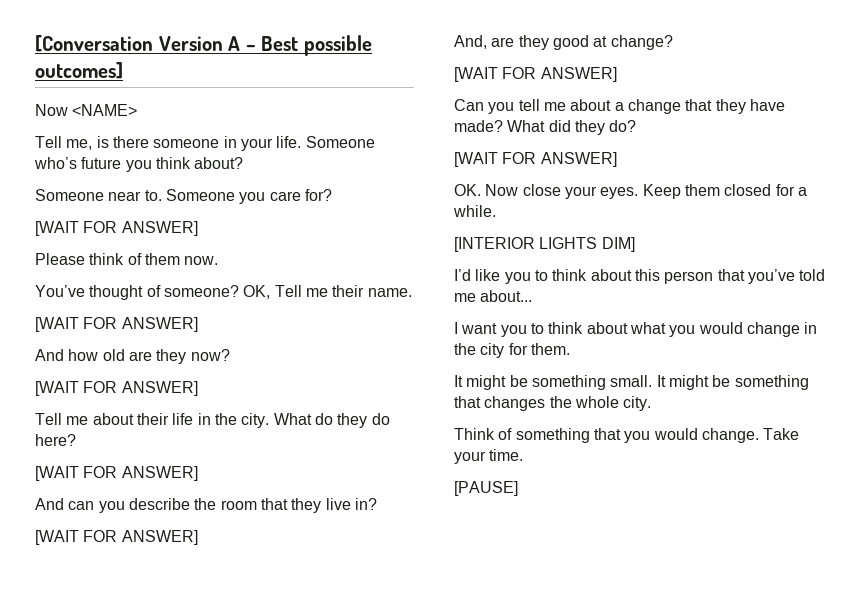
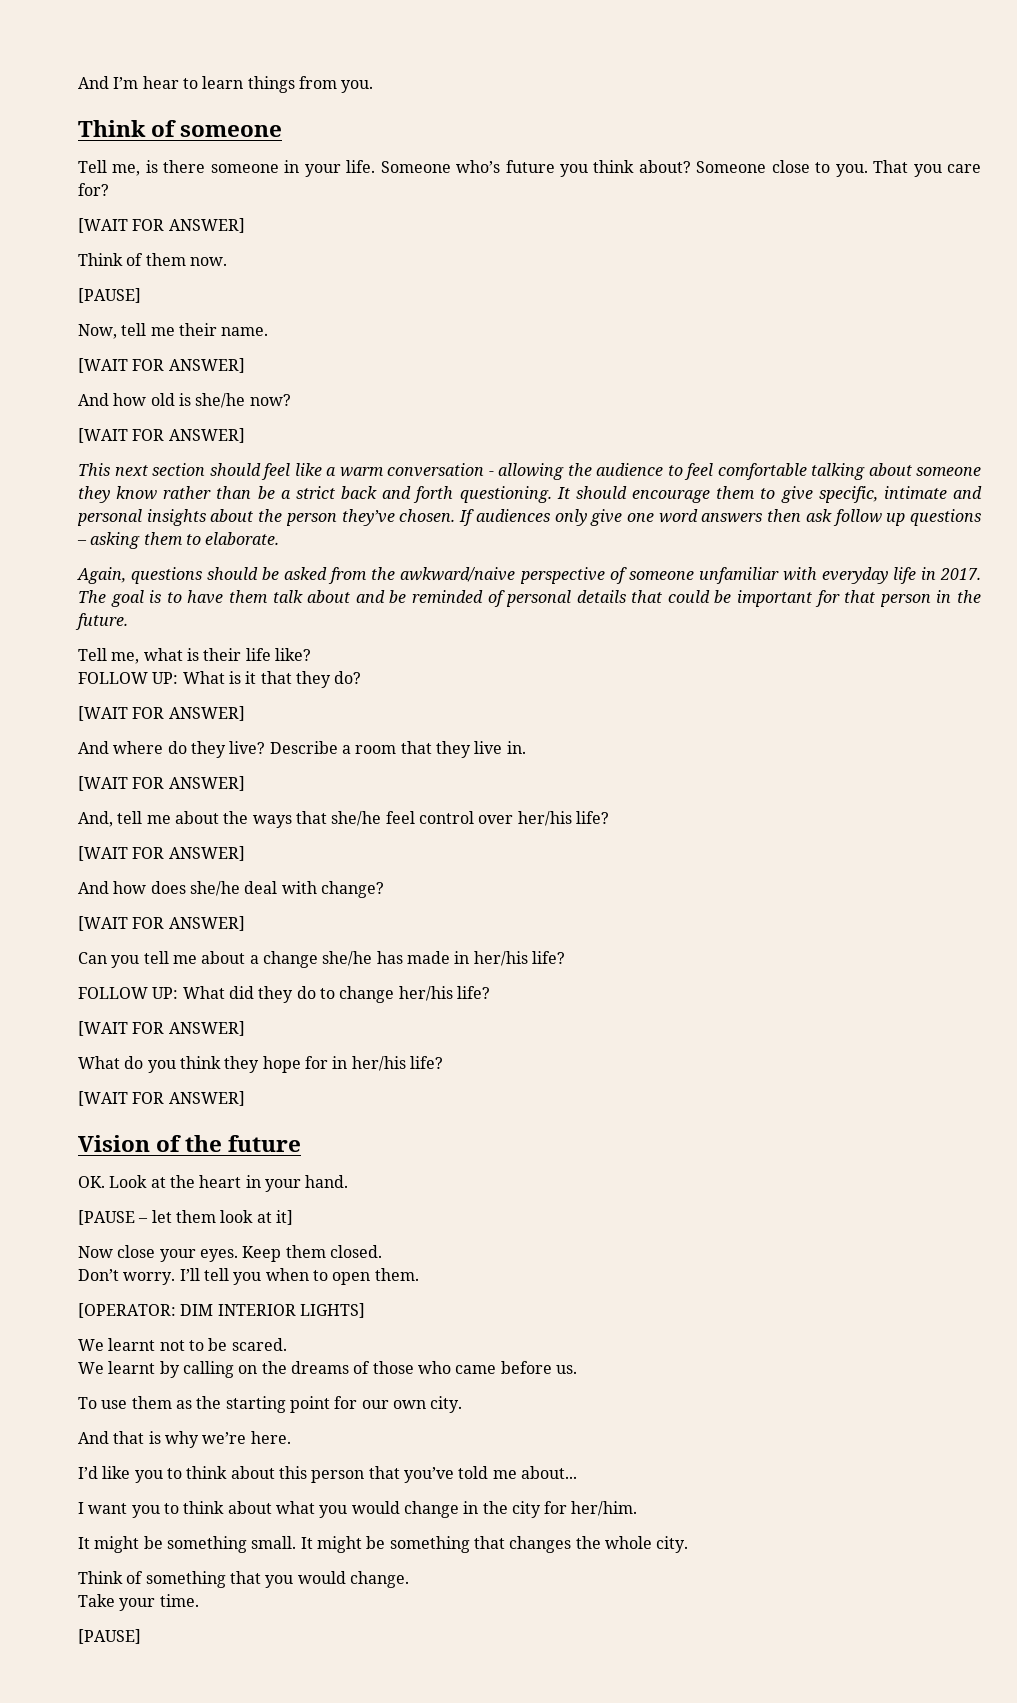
- [Conversation Version A – Best possible outcomes]
- Now <NAME>
+ And I’m hear to learn things from you.
+ Think of someone
- Someone who’s future you think about?
- Someone near to. Someone you care for?
+ Someone who’s future you think about? Someone close to you. That you care for?
- Please think of them now.
- You’ve thought of someone? OK, Tell me their name.
+ Think of them now.
+ [PAUSE]
+ Now, tell me their name.
- And how old are they now?
+ And how old is she/he now?
- Tell me about their life in the city. What do they do here?
+ This next section should feel like a warm conversation - allowing the audience to feel comfortable talking about someone they know rather than be a strict back and forth questioning. It should encourage them to give specific, intimate and personal insights about the person they’ve chosen. If audiences only give one word answers then ask follow up questions – asking them to elaborate.
+ Again, questions should be asked from the awkward/naive perspective of someone unfamiliar with everyday life in 2017. The goal is to have them talk about and be reminded of personal details that could be important for that person in the future.
+ Tell me, what is their life like?
+ FOLLOW UP: What is it that they do?
  [WAIT FOR ANSWER]
- And can you describe the room that they live in?
+ And where do they live? Describe a room that they live in.
- And, are they good at change?
+ And, tell me about the ways that she/he feel control over her/his life?
+ [WAIT FOR ANSWER]
+ And how does she/he deal with change?
- Can you tell me about a change that they have made? What did they do?
+ Can you tell me about a change she/he has made in her/his life?
+ FOLLOW UP: What did they do to change her/his life?
  [WAIT FOR ANSWER]
- OK. Now close your eyes.
+ What do you think they hope for in her/his life?
+ [WAIT FOR ANSWER]
+ Vision of the future
+ OK. Look at the heart in your hand.
+ [PAUSE – let them look at it]
+ Now close your eyes.
- Keep them closed for a while.
- [INTERIOR LIGHTS DIM]
+ Keep them closed.
+ Don’t worry. I’ll tell you when to open them.
+ [OPERATOR: DIM INTERIOR LIGHTS]
+ We learnt not to be scared.
+ We learnt by calling on the dreams of those who came before us.
+ To use them as the starting point for our own city.
+ And that is why we’re here.
- I want you to think about what you would change in the city for them.
+ I want you to think about what you would change in the city for her/him.
- Think of something that you would change. Take your time.
+ Think of something that you would change.
+ Take your time.

